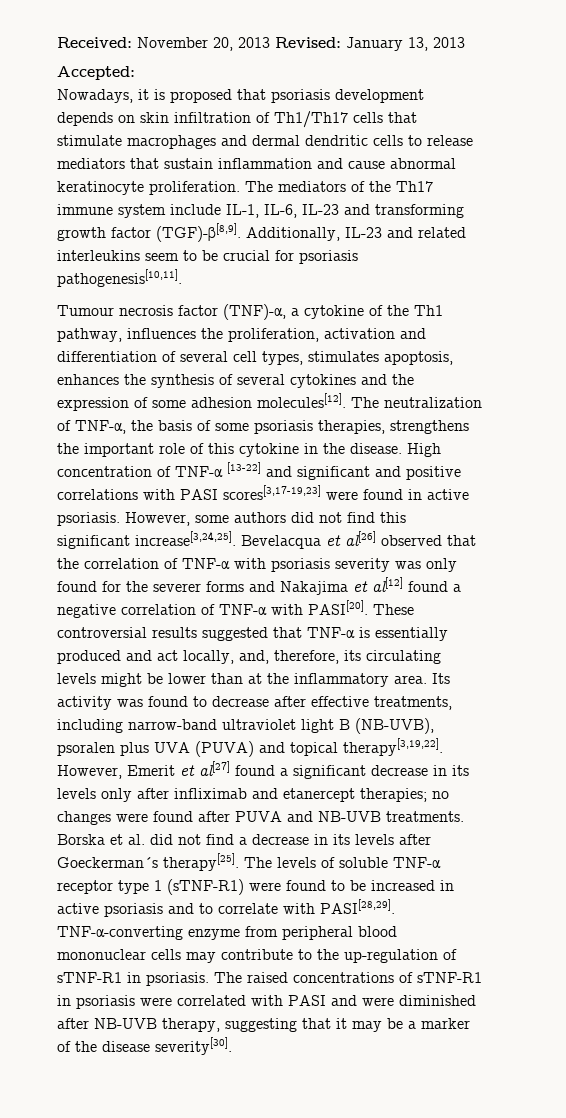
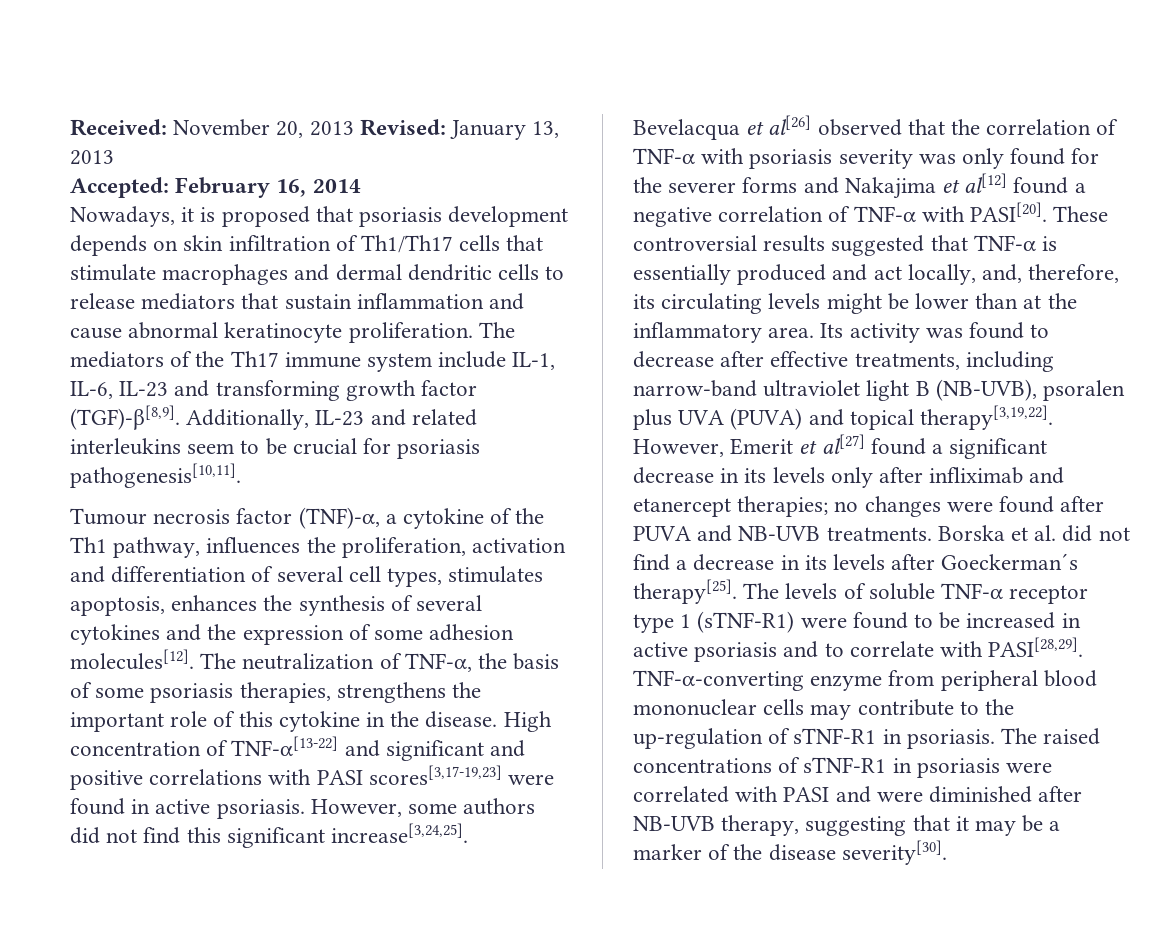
- Accepted:
+ Accepted: February 16, 2014
- High concentration of TNF-α [13-22] and significant and positive correlations with PASI scores[3,17-19,23] were found in active psoriasis.
+ High concentration of TNF-α[13-22] and significant and positive correlations with PASI scores[3,17-19,23] were found in active psoriasis.

